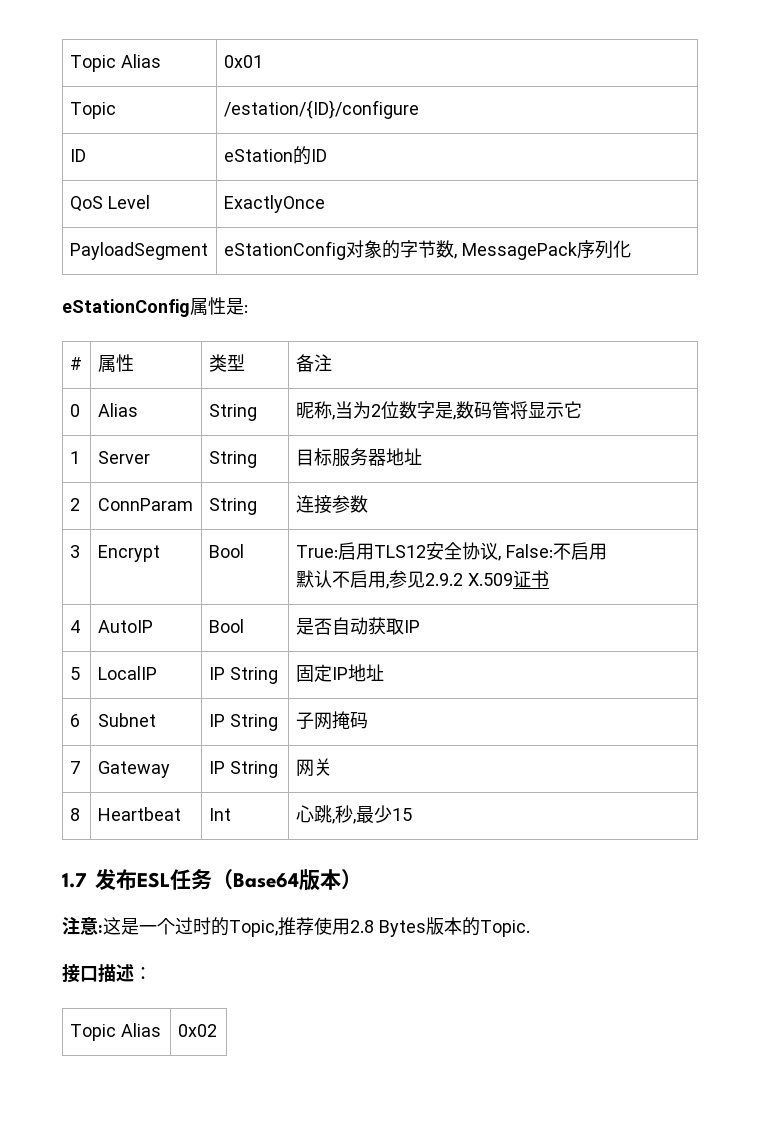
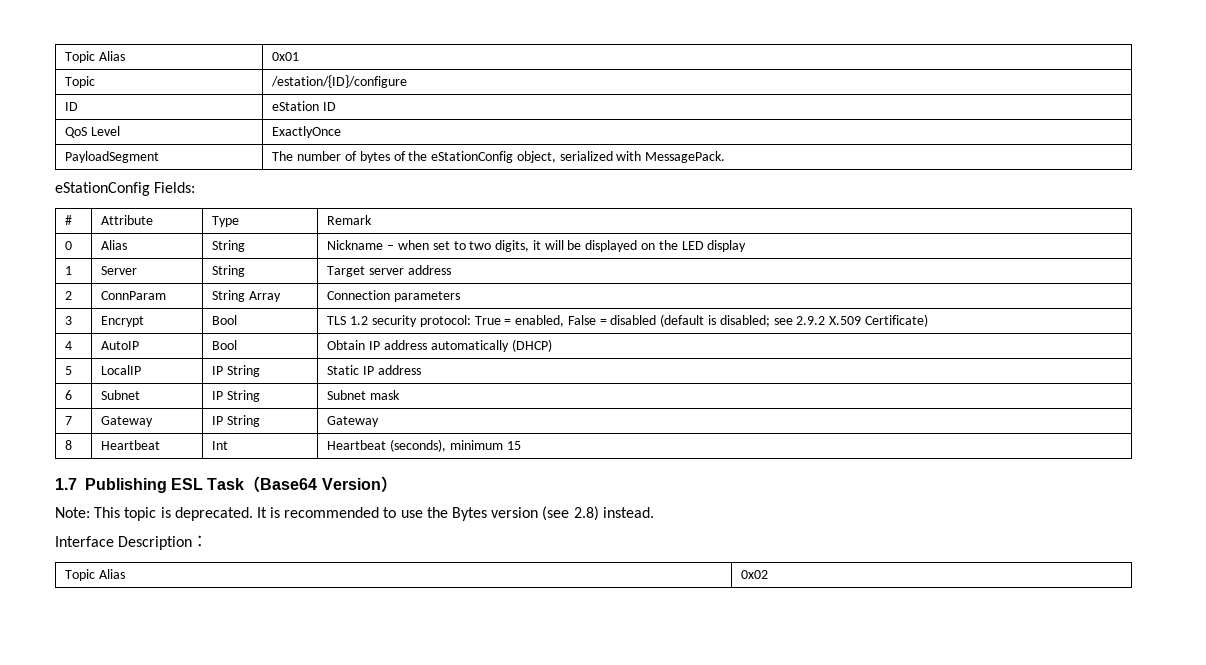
- ID | eStation的ID
+ ID | eStation ID
- PayloadSegment | eStationConfig对象的字节数, MessagePack序列化
- eStationConfig属性是:
+ PayloadSegment | The number of bytes of the eStationConfig object, serialized with MessagePack.
+ eStationConfig Fields:
- # | 属性 | 类型 | 备注
+ # | Attribute | Type | Remark
- 0 | Alias | String | 昵称,当为2位数字是,数码管将显示它
+ 0 | Alias | String | Nickname – when set to two digits, it will be displayed on the LED display
- 1 | Server | String | 目标服务器地址
+ 1 | Server | String | Target server address
- 2 | ConnParam | String | 连接参数
+ 2 | ConnParam | String Array | Connection parameters
- 3 | Encrypt | Bool | True:启用TLS12安全协议, False:不启用
- 默认不启用,参见2.9.2 X.509证书
+ 3 | Encrypt | Bool | TLS 1.2 security protocol: True = enabled, False = disabled (default is disabled; see 2.9.2 X.509 Certificate)
- 4 | AutoIP | Bool | 是否自动获取IP
+ 4 | AutoIP | Bool | Obtain IP address automatically (DHCP)
- 5 | LocalIP | IP String | 固定IP地址
+ 5 | LocalIP | IP String | Static IP address
- 6 | Subnet | IP String | 子网掩码
+ 6 | Subnet | IP String | Subnet mask
- 7 | Gateway | IP String | 网关
+ 7 | Gateway | IP String | Gateway
- 8 | Heartbeat | Int | 心跳,秒,最少15
- 1.7发布ESL任务（Base64版本）
- 注意:这是一个过时的Topic,推荐使用2.8 Bytes版本的Topic.
- 接口描述：
+ 8 | Heartbeat | Int | Heartbeat (seconds), minimum 15
+ 1.7 Publishing ESL Task（Base64 Version）
+ Note: This topic is deprecated. It is recommended to use the Bytes version (see 2.8) instead.
+ Interface Description：

